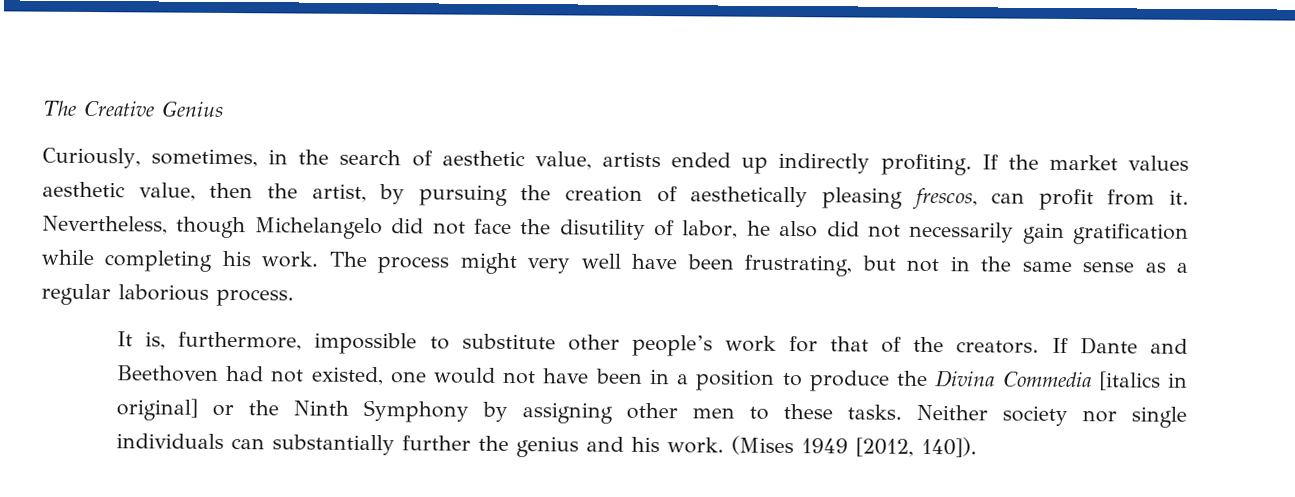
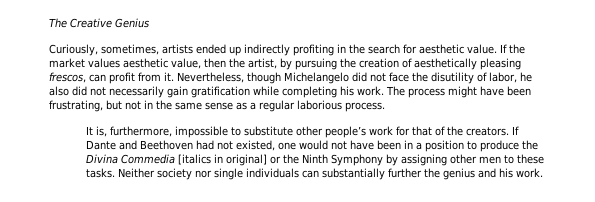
- Curiously, sometimes, in the search of aesthetic value, artists ended up indirectly profiting.
+ Curiously, sometimes, artists ended up indirectly profiting in the search for aesthetic value.
- The process might very well have been frustrating, but not in the same sense as a regular laborious process.
+ The process might have been frustrating, but not in the same sense as a regular laborious process.
- (Mises 1949 [2012, 140]).

